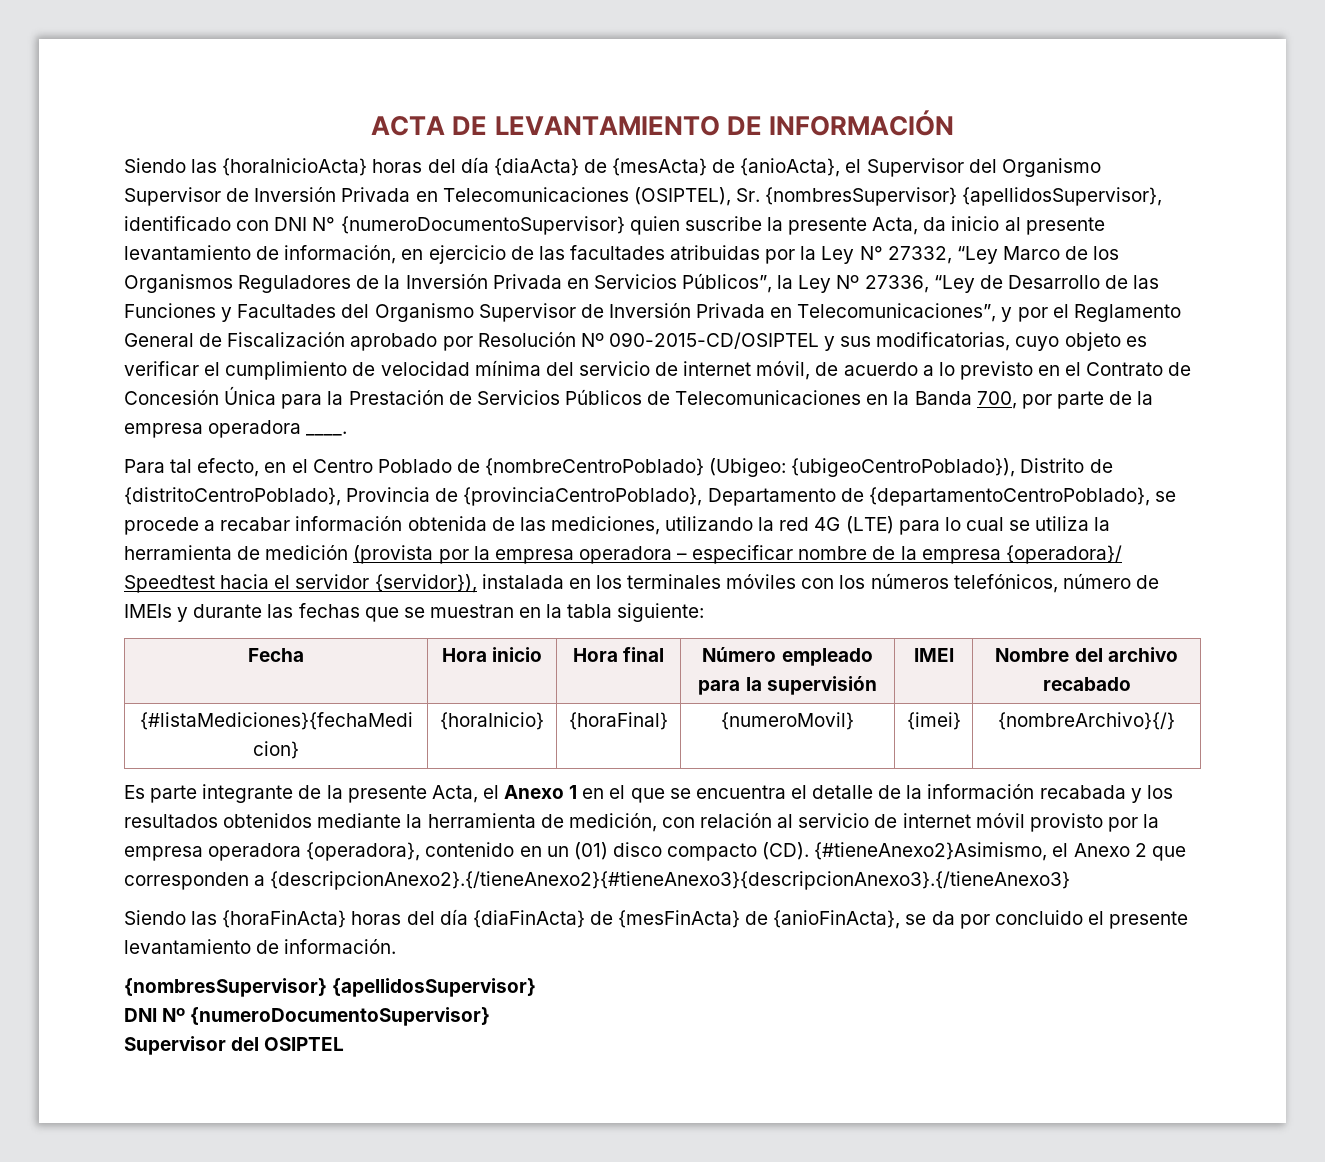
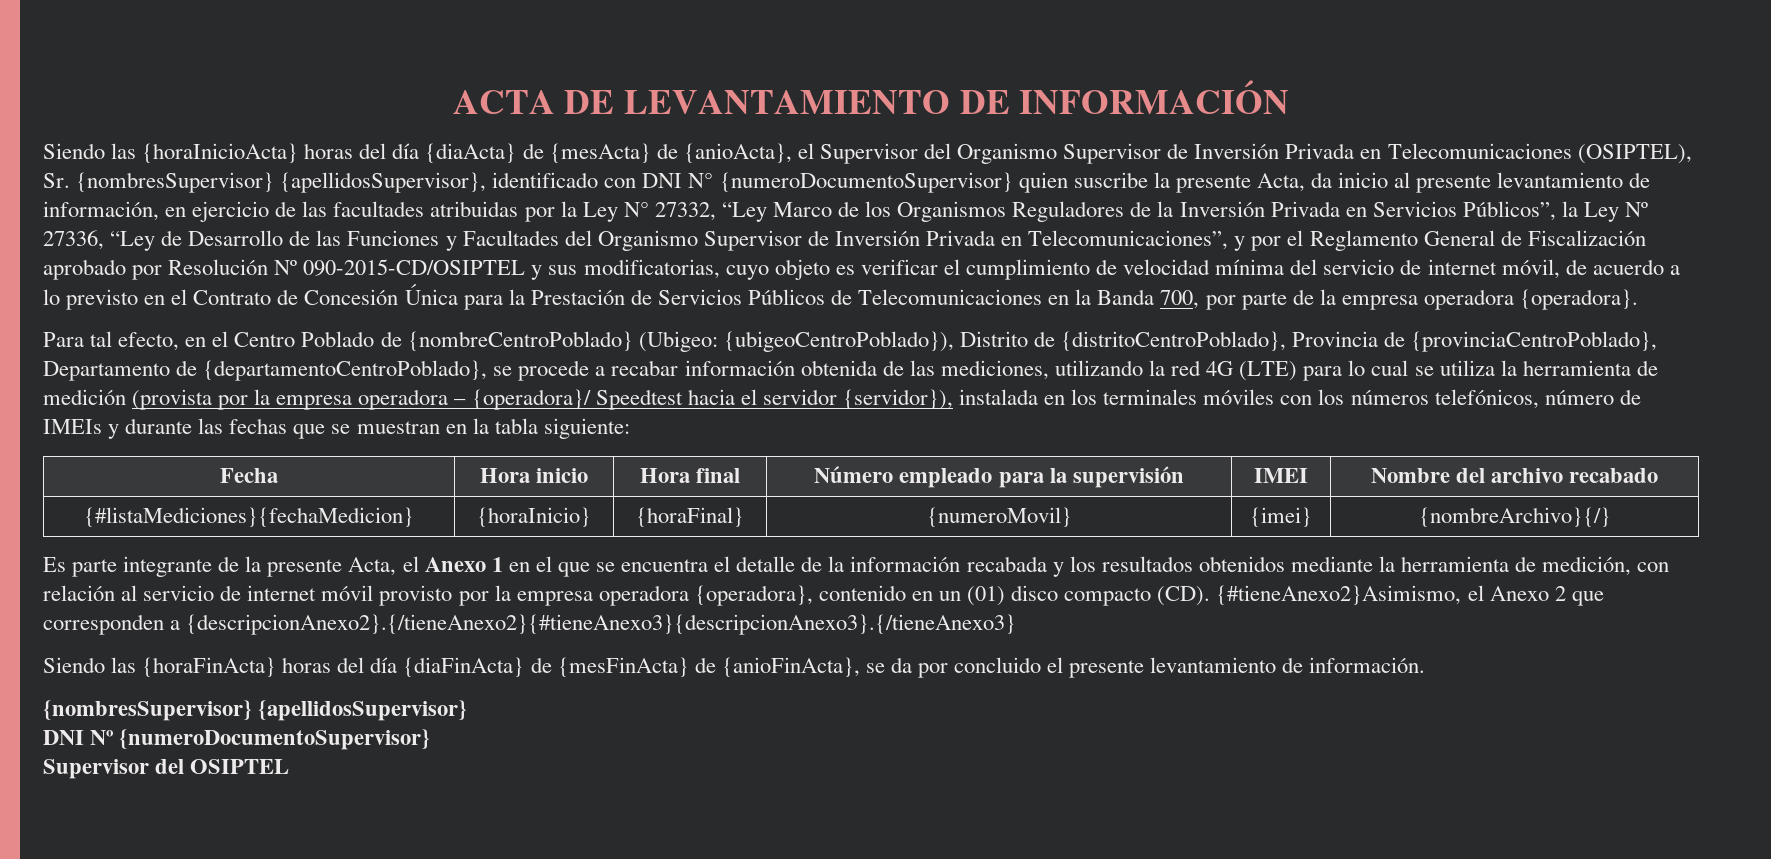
- Siendo las {horaInicioActa} horas del día {diaActa} de {mesActa} de {anioActa}, el Supervisor del Organismo Supervisor de Inversión Privada en Telecomunicaciones (OSIPTEL), Sr. {nombresSupervisor} {apellidosSupervisor}, identificado con DNI N° {numeroDocumentoSupervisor} quien suscribe la presente Acta, da inicio al presente levantamiento de información, en ejercicio de las facultades atribuidas por la Ley N° 27332, “Ley Marco de los Organismos Reguladores de la Inversión Privada en Servicios Públicos”, la Ley Nº 27336, “Ley de Desarrollo de las Funciones y Facultades del Organismo Supervisor de Inversión Privada en Telecomunicaciones”, y por el Reglamento General de Fiscalización aprobado por Resolución Nº 090-2015-CD/OSIPTEL y sus modificatorias, cuyo objeto es verificar el cumplimiento de velocidad mínima del servicio de internet móvil, de acuerdo a lo previsto en el Contrato de Concesión Única para la Prestación de Servicios Públicos de Telecomunicaciones en la Banda 700, por parte de la empresa operadora ____.
+ Siendo las {horaInicioActa} horas del día {diaActa} de {mesActa} de {anioActa}, el Supervisor del Organismo Supervisor de Inversión Privada en Telecomunicaciones (OSIPTEL), Sr. {nombresSupervisor} {apellidosSupervisor}, identificado con DNI N° {numeroDocumentoSupervisor} quien suscribe la presente Acta, da inicio al presente levantamiento de información, en ejercicio de las facultades atribuidas por la Ley N° 27332, “Ley Marco de los Organismos Reguladores de la Inversión Privada en Servicios Públicos”, la Ley Nº 27336, “Ley de Desarrollo de las Funciones y Facultades del Organismo Supervisor de Inversión Privada en Telecomunicaciones”, y por el Reglamento General de Fiscalización aprobado por Resolución Nº 090-2015-CD/OSIPTEL y sus modificatorias, cuyo objeto es verificar el cumplimiento de velocidad mínima del servicio de internet móvil, de acuerdo a lo previsto en el Contrato de Concesión Única para la Prestación de Servicios Públicos de Telecomunicaciones en la Banda 700, por parte de la empresa operadora {operadora}.
- {ubigeoCentroPoblado}), Distrito de {distritoCentroPoblado}, Provincia de {provinciaCentroPoblado}, Departamento de {departamentoCentroPoblado}, se procede a recabar información obtenida de las mediciones, utilizando la red 4G (LTE) para lo cual se utiliza la herramienta de medición (provista por la empresa operadora – especificar nombre de la empresa {operadora}/ Speedtest hacia el servidor {servidor}), instalada en los terminales móviles con los números telefónicos, número de IMEIs y durante las fechas que se muestran en la tabla siguiente:
+ {ubigeoCentroPoblado}), Distrito de {distritoCentroPoblado}, Provincia de {provinciaCentroPoblado}, Departamento de {departamentoCentroPoblado}, se procede a recabar información obtenida de las mediciones, utilizando la red 4G (LTE) para lo cual se utiliza la herramienta de medición (provista por la empresa operadora – {operadora}/ Speedtest hacia el servidor {servidor}), instalada en los terminales móviles con los números telefónicos, número de IMEIs y durante las fechas que se muestran en la tabla siguiente:

